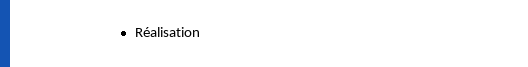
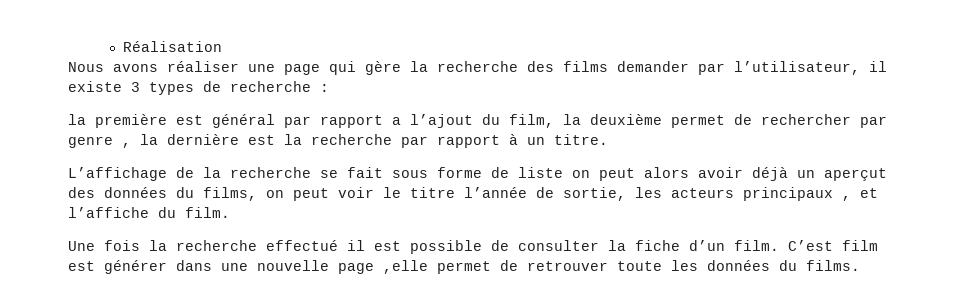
+ Nous avons réaliser une page qui gère la recherche des films demander par l’utilisateur, il existe 3 types de recherche :
+ la première est général par rapport a l’ajout du film, la deuxième permet de rechercher par genre , la dernière est la recherche par rapport à un titre.
+ L’affichage de la recherche se fait sous forme de liste on peut alors avoir déjà un aperçut des données du films, on peut voir le titre l’année de sortie, les acteurs principaux , et l’affiche du film.
+ Une fois la recherche effectué il est possible de consulter la fiche d’un film. C’est film est générer dans une nouvelle page ,elle permet de retrouver toute les données du films.

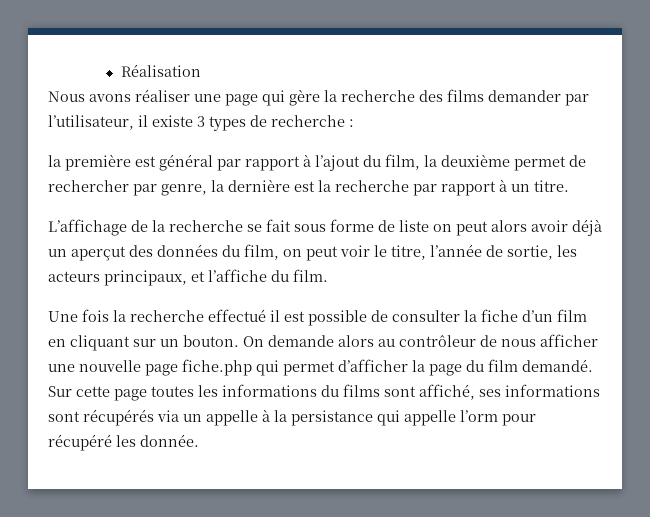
- la première est général par rapport a l’ajout du film, la deuxième permet de rechercher par genre , la dernière est la recherche par rapport à un titre.
+ la première est général par rapport à l’ajout du film, la deuxième permet de rechercher par genre, la dernière est la recherche par rapport à un titre.
- L’affichage de la recherche se fait sous forme de liste on peut alors avoir déjà un aperçut des données du films, on peut voir le titre l’année de sortie, les acteurs principaux , et l’affiche du film.
+ L’affichage de la recherche se fait sous forme de liste on peut alors avoir déjà un aperçut des données du film, on peut voir le titre, l’année de sortie, les acteurs principaux, et l’affiche du film.
- Une fois la recherche effectué il est possible de consulter la fiche d’un film. C’est film est générer dans une nouvelle page ,elle permet de retrouver toute les données du films.
+ Une fois la recherche effectué il est possible de consulter la fiche d’un film en cliquant sur un bouton. On demande alors au contrôleur de nous afficher une nouvelle page fiche.php qui permet d’afficher la page du film demandé. Sur cette page toutes les informations du films sont affiché, ses informations sont récupérés via un appelle à la persistance qui appelle l’orm pour récupéré les donnée.

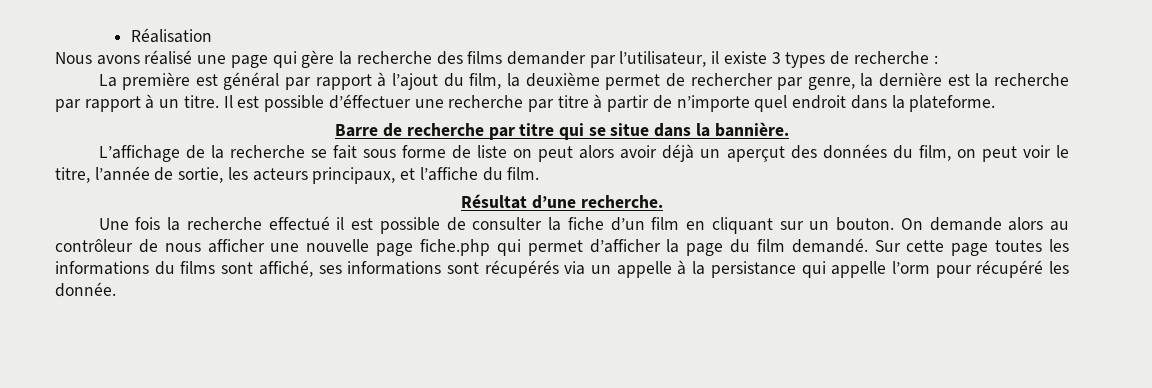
- Nous avons réaliser une page qui gère la recherche des films demander par l’utilisateur, il existe 3 types de recherche :
+ Nous avons réalisé une page qui gère la recherche des films demander par l’utilisateur, il existe 3 types de recherche :
- la première est général par rapport à l’ajout du film, la deuxième permet de rechercher par genre, la dernière est la recherche par rapport à un titre.
+ La première est général par rapport à l’ajout du film, la deuxième permet de rechercher par genre, la dernière est la recherche par rapport à un titre. Il est possible d’éffectuer une recherche par titre à partir de n’importe quel endroit dans la plateforme.
+ Barre de recherche par titre qui se situe dans la bannière.
+ Résultat d’une recherche.

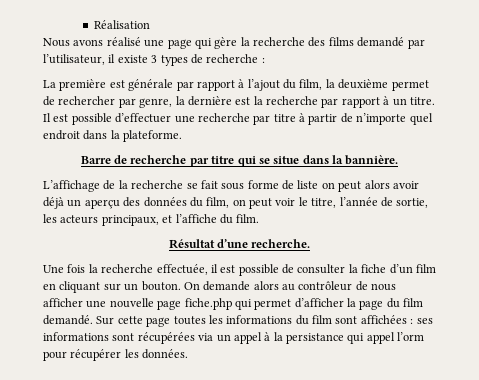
- Nous avons réalisé une page qui gère la recherche des films demander par l’utilisateur, il existe 3 types de recherche :
+ Nous avons réalisé une page qui gère la recherche des films demandé par l’utilisateur, il existe 3 types de recherche :
- La première est général par rapport à l’ajout du film, la deuxième permet de rechercher par genre, la dernière est la recherche par rapport à un titre.
+ La première est générale par rapport à l’ajout du film, la deuxième permet de rechercher par genre, la dernière est la recherche par rapport à un titre.
- Il est possible d’éffectuer une recherche par titre à partir de n’importe quel endroit dans la plateforme.
+ Il est possible d’effectuer une recherche par titre à partir de n’importe quel endroit dans la plateforme.
- L’affichage de la recherche se fait sous forme de liste on peut alors avoir déjà un aperçut des données du film, on peut voir le titre, l’année de sortie, les acteurs principaux, et l’affiche du film.
+ L’affichage de la recherche se fait sous forme de liste on peut alors avoir déjà un aperçu des données du film, on peut voir le titre, l’année de sortie, les acteurs principaux, et l’affiche du film.
- Une fois la recherche effectué il est possible de consulter la fiche d’un film en cliquant sur un bouton.
+ Une fois la recherche effectuée, il est possible de consulter la fiche d’un film en cliquant sur un bouton.
- Sur cette page toutes les informations du films sont affiché, ses informations sont récupérés via un appelle à la persistance qui appelle l’orm pour récupéré les donnée.
+ Sur cette page toutes les informations du film sont affichées : ses informations sont récupérées via un appel à la persistance qui appel l’orm pour récupérer les données.

